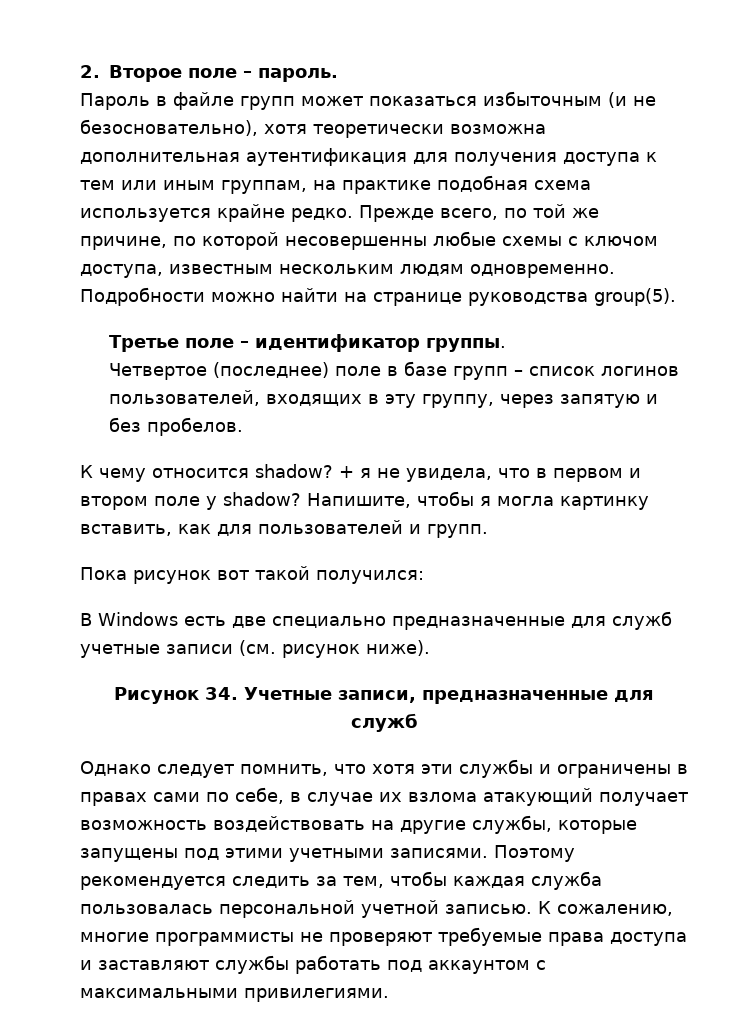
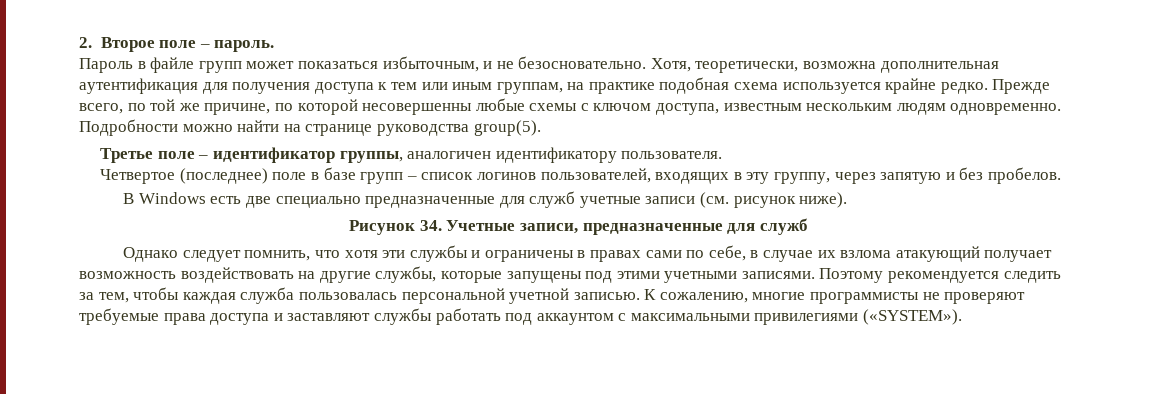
- Пароль в файле групп может показаться избыточным (и не безосновательно), хотя теоретически возможна дополнительная аутентификация для получения доступа к тем или иным группам, на практике подобная схема используется крайне редко.
+ Пароль в файле групп может показаться избыточным, и не безосновательно. Хотя, теоретически, возможна дополнительная аутентификация для получения доступа к тем или иным группам, на практике подобная схема используется крайне редко.
- Третье поле – идентификатор группы.
+ Третье поле – идентификатор группы, аналогичен идентификатору пользователя.
- К чему относится shadow? + я не увидела, что в первом и втором поле у shadow? Напишите, чтобы я могла картинку вставить, как для пользователей и групп.
- Пока рисунок вот такой получился:
- К сожалению, многие программисты не проверяют требуемые права доступа и заставляют службы работать под аккаунтом с максимальными привилегиями.
+ К сожалению, многие программисты не проверяют требуемые права доступа и заставляют службы работать под аккаунтом с максимальными привилегиями («SYSTEM»).

